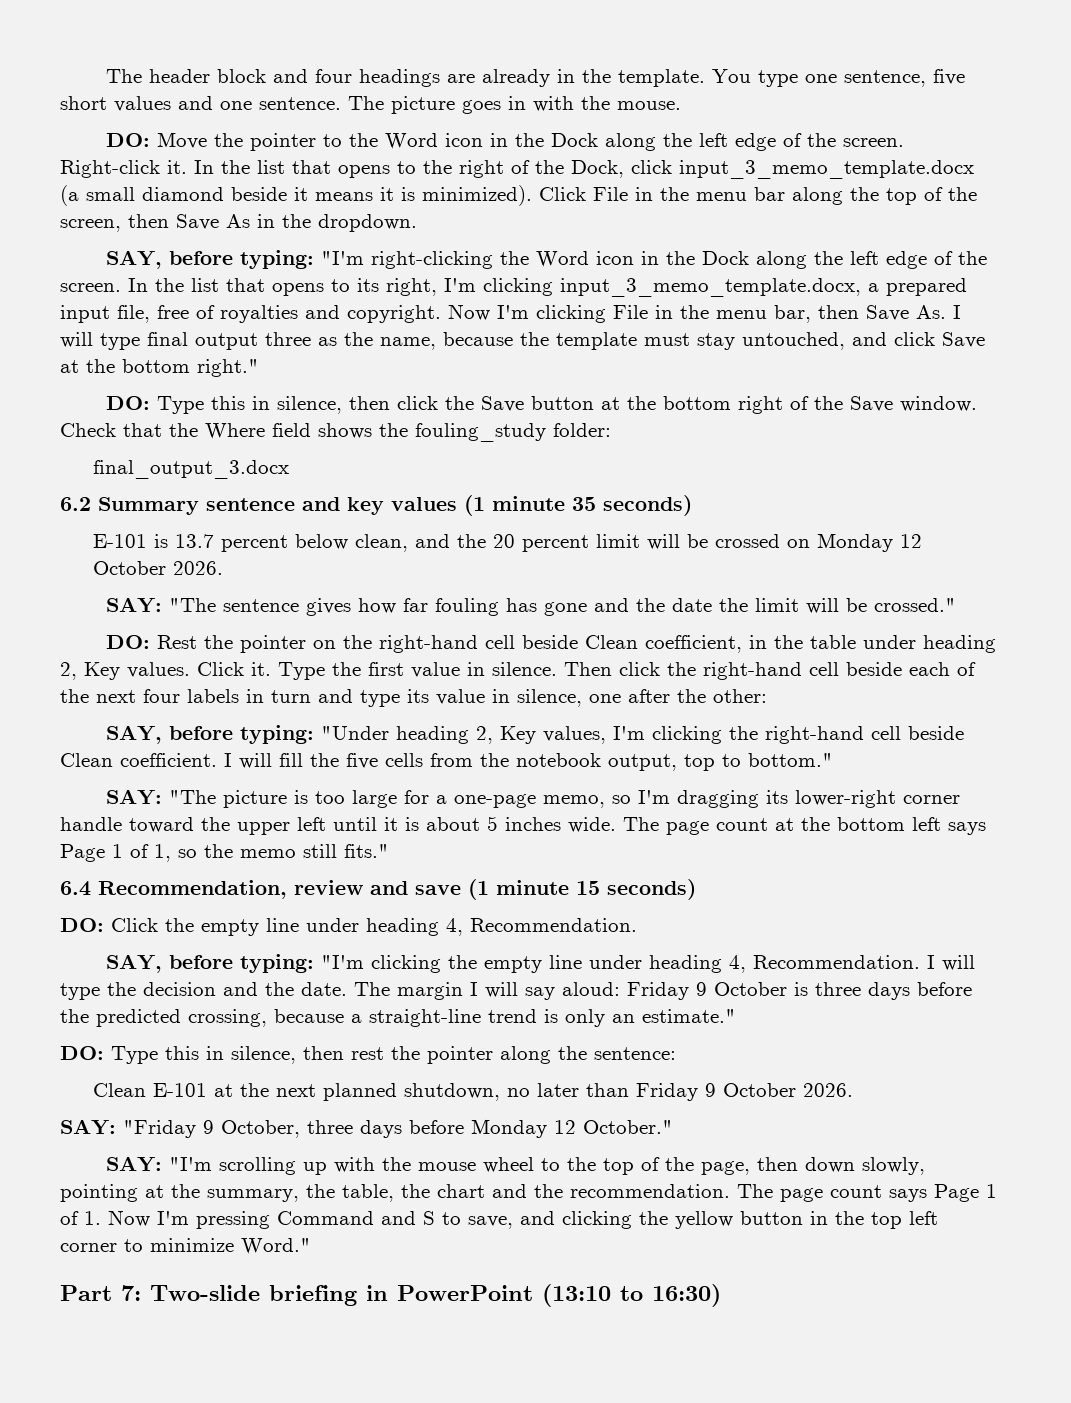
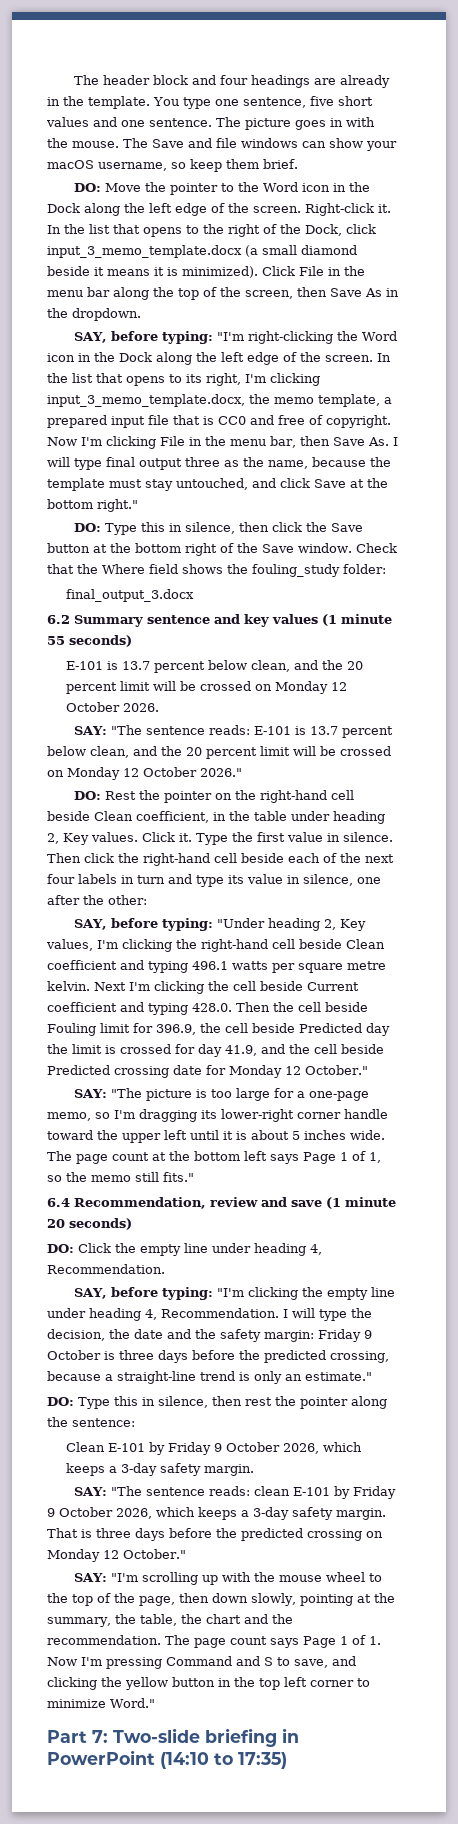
+ The Save and file windows can show your macOS username, so keep them brief.
- In the list that opens to its right, I'm clicking input_3_memo_template.docx, a prepared input file, free of royalties and copyright.
+ In the list that opens to its right, I'm clicking input_3_memo_template.docx, the memo template, a prepared input file that is CC0 and free of copyright.
- 6.2 Summary sentence and key values (1 minute 35 seconds)
+ 6.2 Summary sentence and key values (1 minute 55 seconds)
- SAY: "The sentence gives how far fouling has gone and the date the limit will be crossed."
+ SAY: "The sentence reads: E-101 is 13.7 percent below clean, and the 20 percent limit will be crossed on Monday 12 October 2026."
- SAY, before typing: "Under heading 2, Key values, I'm clicking the right-hand cell beside Clean coefficient. I will fill the five cells from the notebook output, top to bottom."
+ SAY, before typing: "Under heading 2, Key values, I'm clicking the right-hand cell beside Clean coefficient and typing 496.1 watts per square metre kelvin. Next I'm clicking the cell beside Current coefficient and typing 428.0. Then the cell beside Fouling limit for 396.9, the cell beside Predicted day the limit is crossed for day 41.9, and the cell beside Predicted crossing date for Monday 12 October."
- 6.4 Recommendation, review and save (1 minute 15 seconds)
+ 6.4 Recommendation, review and save (1 minute 20 seconds)
- I will type the decision and the date. The margin I will say aloud: Friday 9 October is three days before the predicted crossing, because a straight-line trend is only an estimate."
+ I will type the decision, the date and the safety margin: Friday 9 October is three days before the predicted crossing, because a straight-line trend is only an estimate."
- Clean E-101 at the next planned shutdown, no later than Friday 9 October 2026.
- SAY: "Friday 9 October, three days before Monday 12 October."
+ Clean E-101 by Friday 9 October 2026, which keeps a 3-day safety margin.
+ SAY: "The sentence reads: clean E-101 by Friday 9 October 2026, which keeps a 3-day safety margin. That is three days before the predicted crossing on Monday 12 October."
- Part 7: Two-slide briefing in PowerPoint (13:10 to 16:30)
+ Part 7: Two-slide briefing in PowerPoint (14:10 to 17:35)

